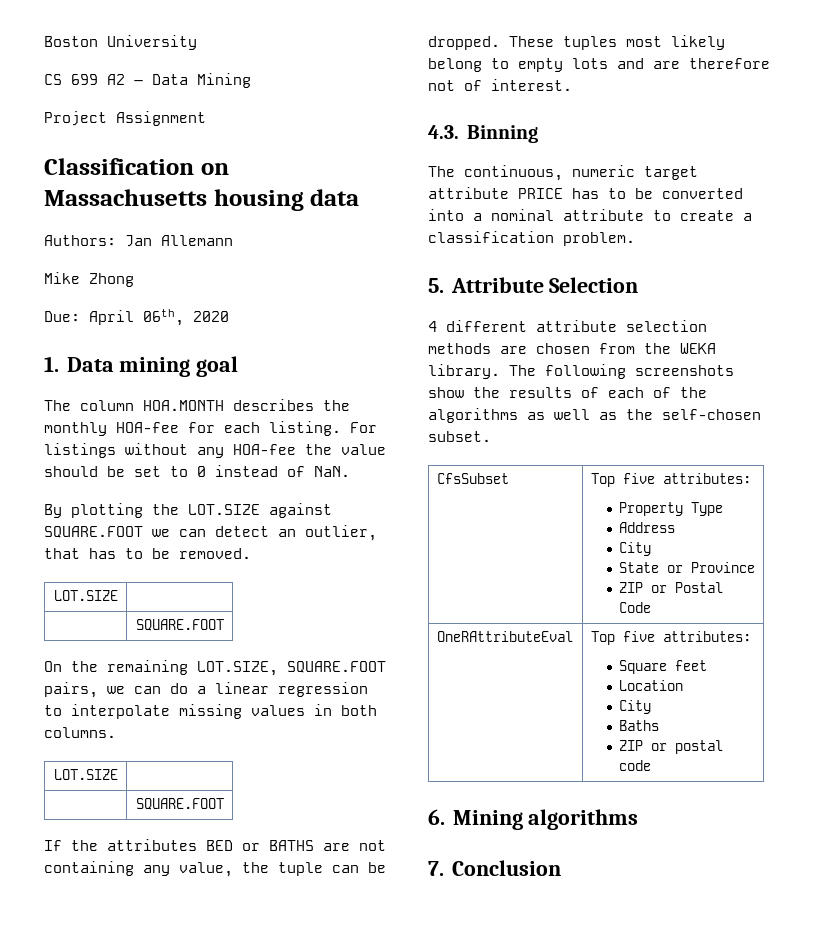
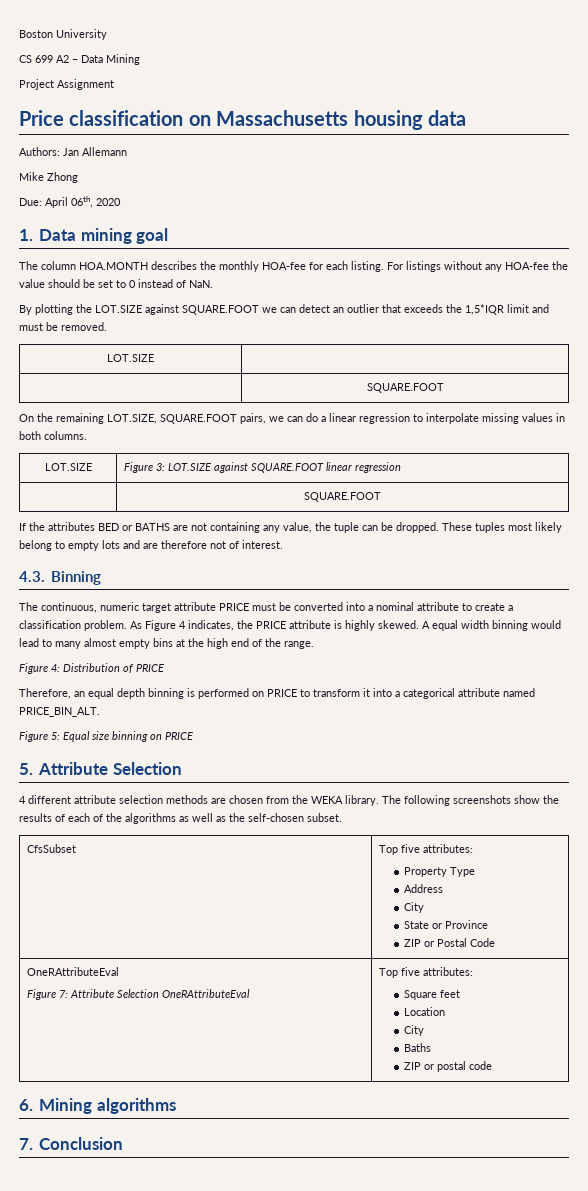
- Classification on Massachusetts housing data
+ Price classification on Massachusetts housing data
- By plotting the LOT.SIZE against SQUARE.FOOT we can detect an outlier, that has to be removed.
+ By plotting the LOT.SIZE against SQUARE.FOOT we can detect an outlier that exceeds the 1,5*IQR limit and must be removed.
  On the remaining LOT.SIZE, SQUARE.FOOT pairs, we can do a linear regression to interpolate missing values in both columns.
- LOT.SIZE |
+ LOT.SIZE | Figure 3: LOT.SIZE against SQUARE.FOOT linear regression
- The continuous, numeric target attribute PRICE has to be converted into a nominal attribute to create a classification problem.
+ The continuous, numeric target attribute PRICE must be converted into a nominal attribute to create a classification problem. As Figure 4 indicates, the PRICE attribute is highly skewed. A equal width binning would lead to many almost empty bins at the high end of the range.
+ Figure 4: Distribution of PRICE
+ Therefore, an equal depth binning is performed on PRICE to transform it into a categorical attribute named PRICE_BIN_ALT.
+ Figure 5: Equal size binning on PRICE
  CfsSubset | Top five attributes:
  Property Type
  Address
  City
  State or Province
  ZIP or Postal Code
- OneRAttributeEval | Top five attributes:
+ OneRAttributeEval
+ Figure 7: Attribute Selection OneRAttributeEval | Top five attributes:

